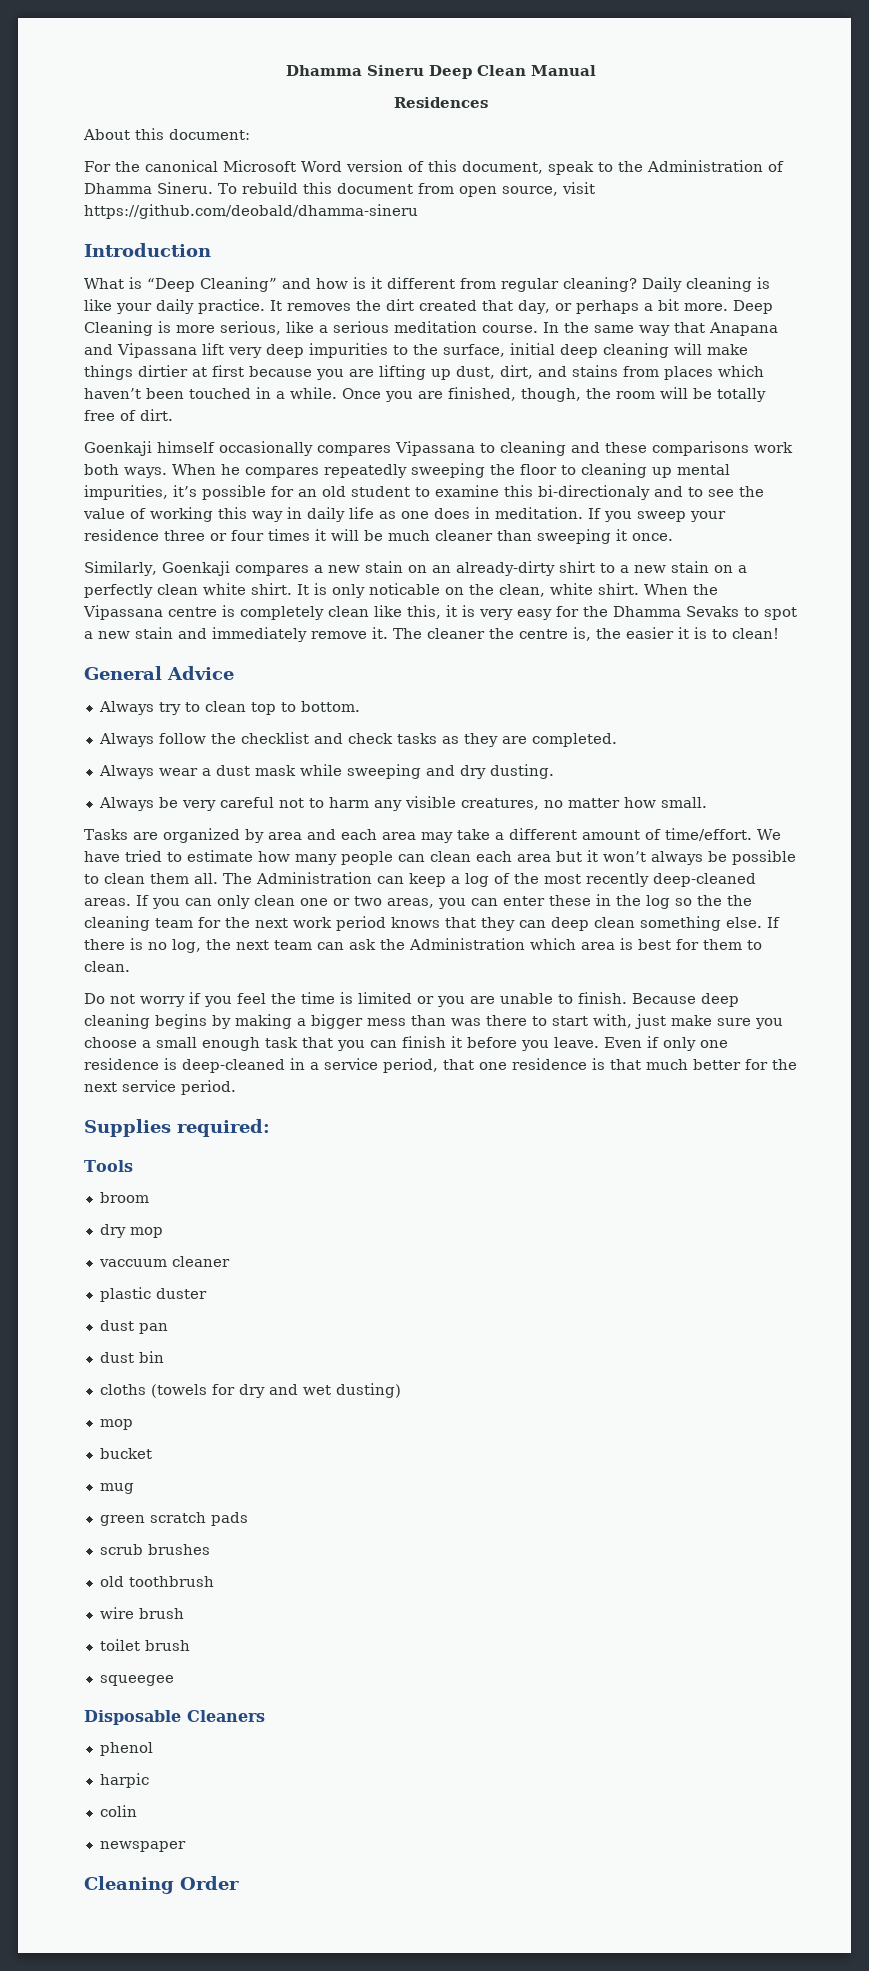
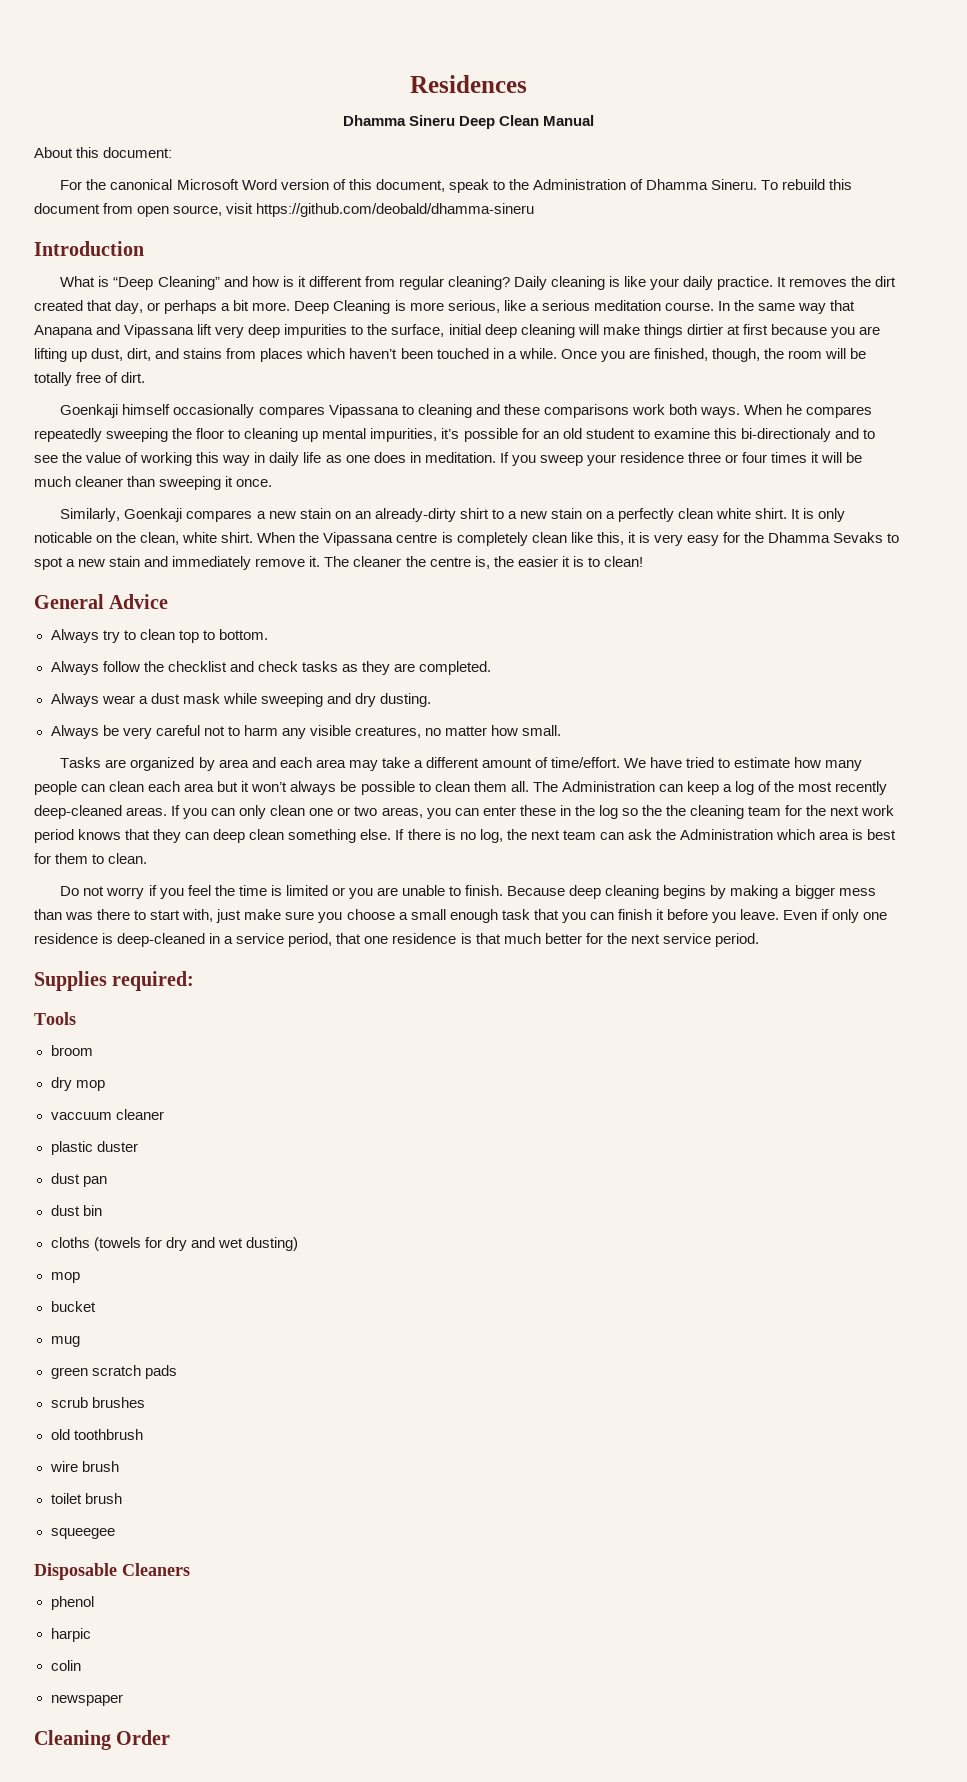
+ Residences
- Residences

